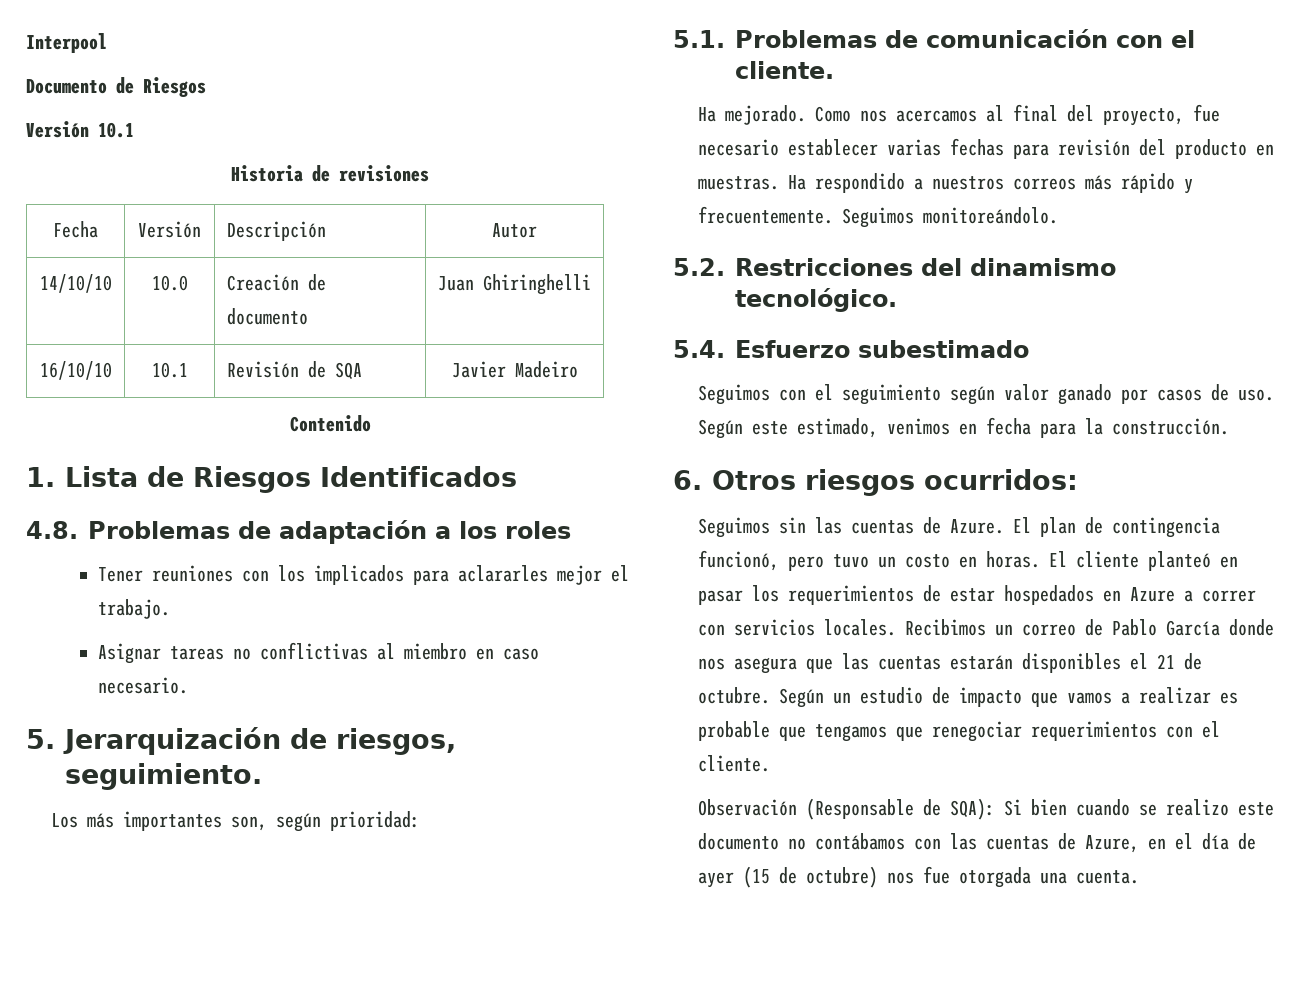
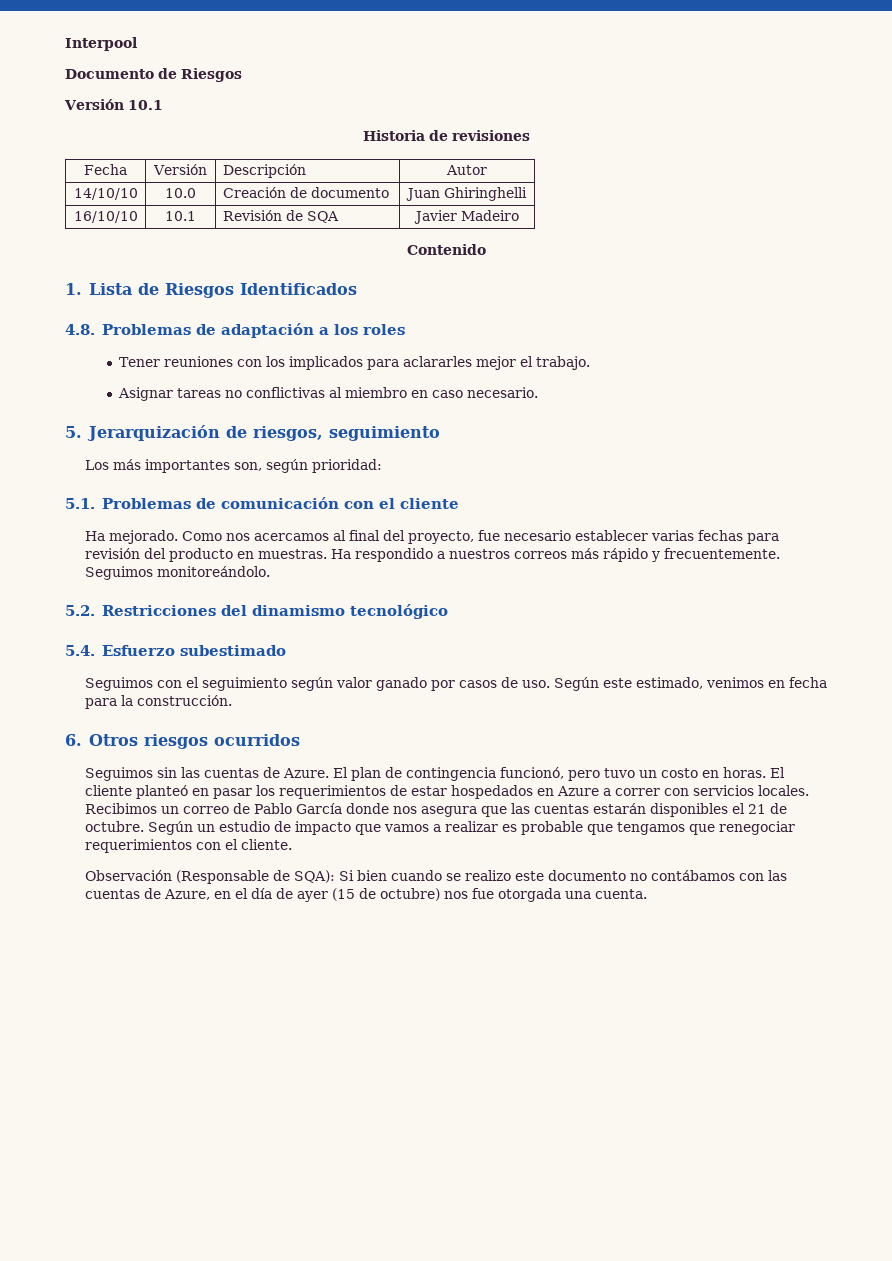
- 5. Jerarquización de riesgos, seguimiento.
+ 5. Jerarquización de riesgos, seguimiento
- 5.1. Problemas de comunicación con el cliente.
+ 5.1. Problemas de comunicación con el cliente
- 5.2. Restricciones del dinamismo tecnológico.
+ 5.2. Restricciones del dinamismo tecnológico
- 6. Otros riesgos ocurridos:
+ 6. Otros riesgos ocurridos

